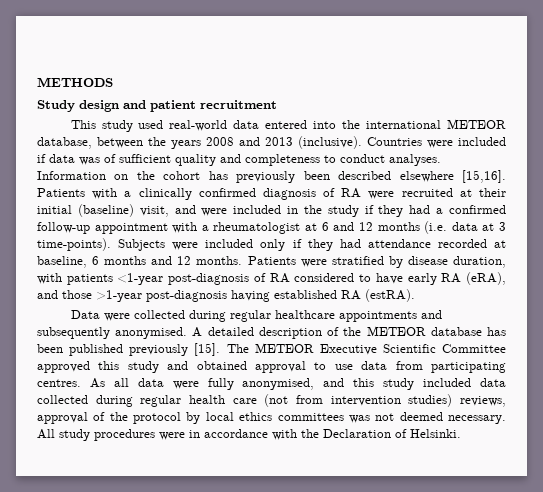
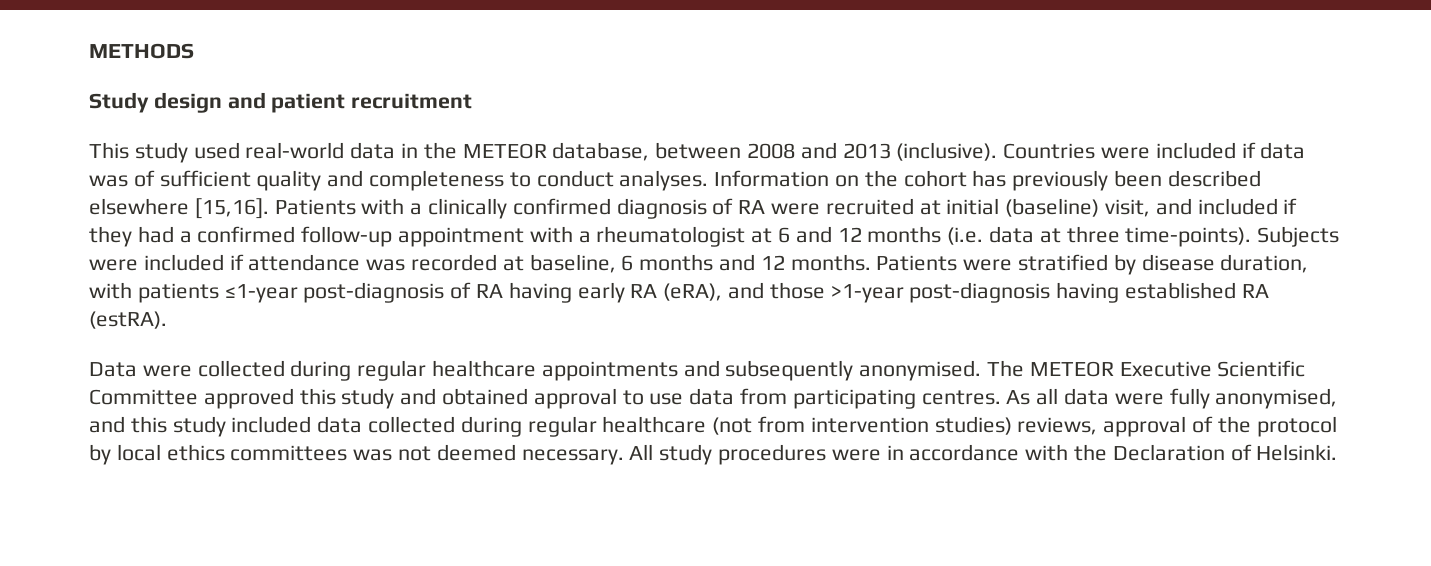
- This study used real-world data entered into the international METEOR database, between the years 2008 and 2013 (inclusive).
+ This study used real-world data in the METEOR database, between 2008 and 2013 (inclusive).
- Patients with a clinically confirmed diagnosis of RA were recruited at their initial (baseline) visit, and were included in the study if they had a confirmed follow-up appointment with a rheumatologist at 6 and 12 months (i.e. data at 3 time-points).
+ Patients with a clinically confirmed diagnosis of RA were recruited at initial (baseline) visit, and included if they had a confirmed follow-up appointment with a rheumatologist at 6 and 12 months (i.e. data at three time-points).
- Subjects were included only if they had attendance recorded at baseline, 6 months and 12 months.
+ Subjects were included if attendance was recorded at baseline, 6 months and 12 months.
- Patients were stratified by disease duration, with patients <1-year post-diagnosis of RA considered to have early RA (eRA), and those >1-year post-diagnosis having established RA (estRA).
+ Patients were stratified by disease duration, with patients ≤1-year post-diagnosis of RA having early RA (eRA), and those >1-year post-diagnosis having established RA (estRA).
- A detailed description of the METEOR database has been published previously [15].
- As all data were fully anonymised, and this study included data collected during regular health care (not from intervention studies) reviews, approval of the protocol by local ethics committees was not deemed necessary.
+ As all data were fully anonymised, and this study included data collected during regular healthcare (not from intervention studies) reviews, approval of the protocol by local ethics committees was not deemed necessary.

